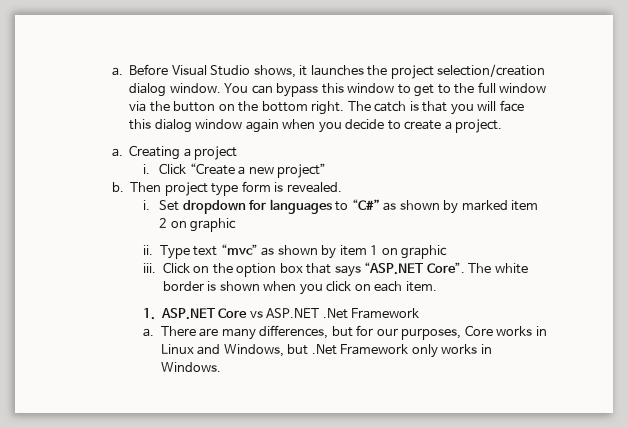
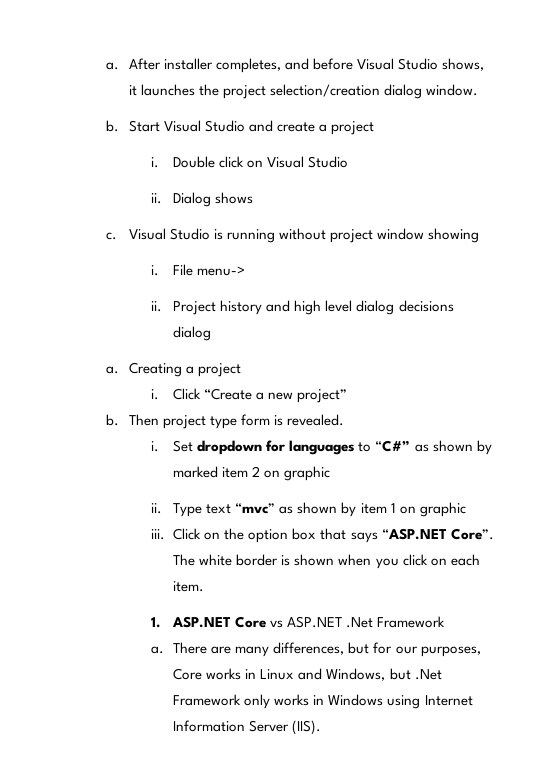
- a. Before Visual Studio shows, it launches the project selection/creation dialog window. You can bypass this window to get to the full window via the button on the bottom right. The catch is that you will face this dialog window again when you decide to create a project.
+ a. After installer completes, and before Visual Studio shows, it launches the project selection/creation dialog window.
+ b. Start Visual Studio and create a project
+ i. Double click on Visual Studio
+ ii. Dialog shows
+ c. Visual Studio is running without project window showing
+ i. File menu->
+ ii. Project history and high level dialog decisions dialog
- There are many differences, but for our purposes, Core works in Linux and Windows, but .Net Framework only works in Windows.
+ There are many differences, but for our purposes, Core works in Linux and Windows, but .Net Framework only works in Windows using Internet Information Server (IIS).

